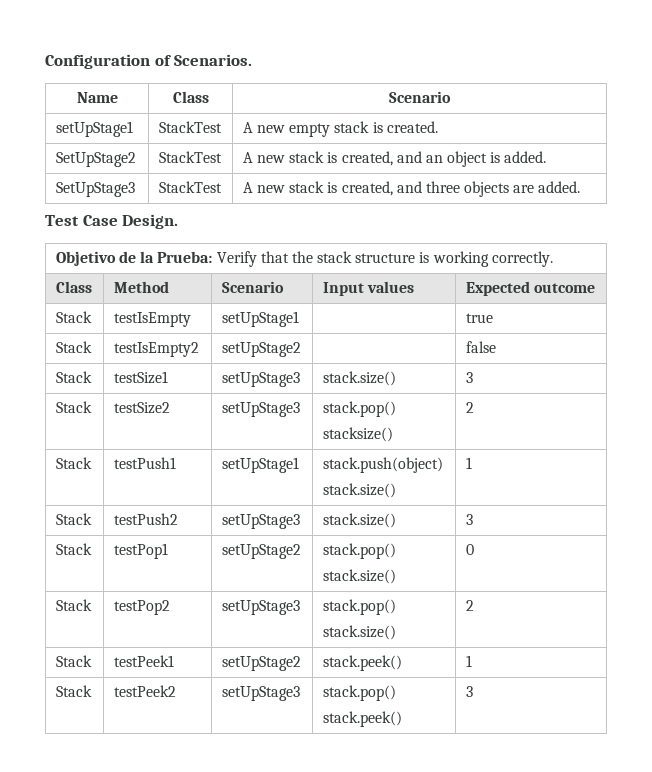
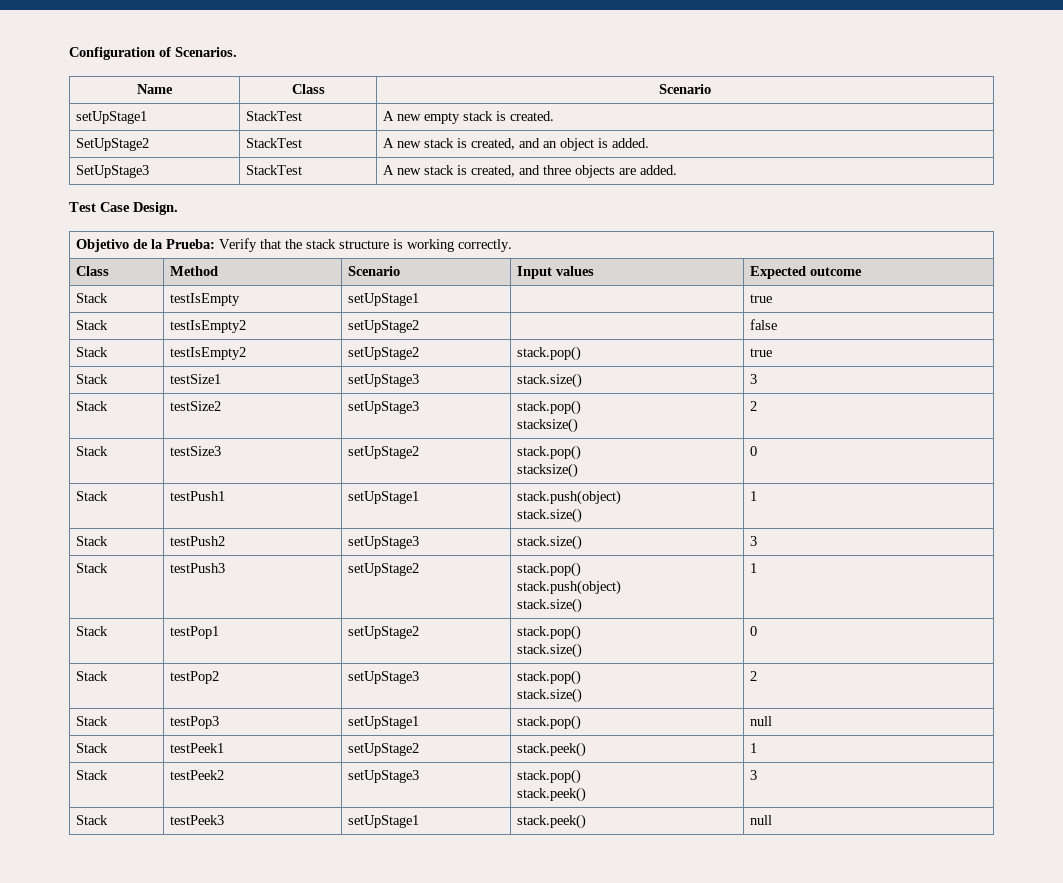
+ Stack | testIsEmpty2 | setUpStage2 | stack.pop() | true
+ Stack | testSize3 | setUpStage2 | stack.pop()
+ stacksize() | 0
+ Stack | testPush3 | setUpStage2 | stack.pop()
+ stack.push(object)
+ stack.size() | 1
+ Stack | testPop3 | setUpStage1 | stack.pop() | null
+ Stack | testPeek3 | setUpStage1 | stack.peek() | null

